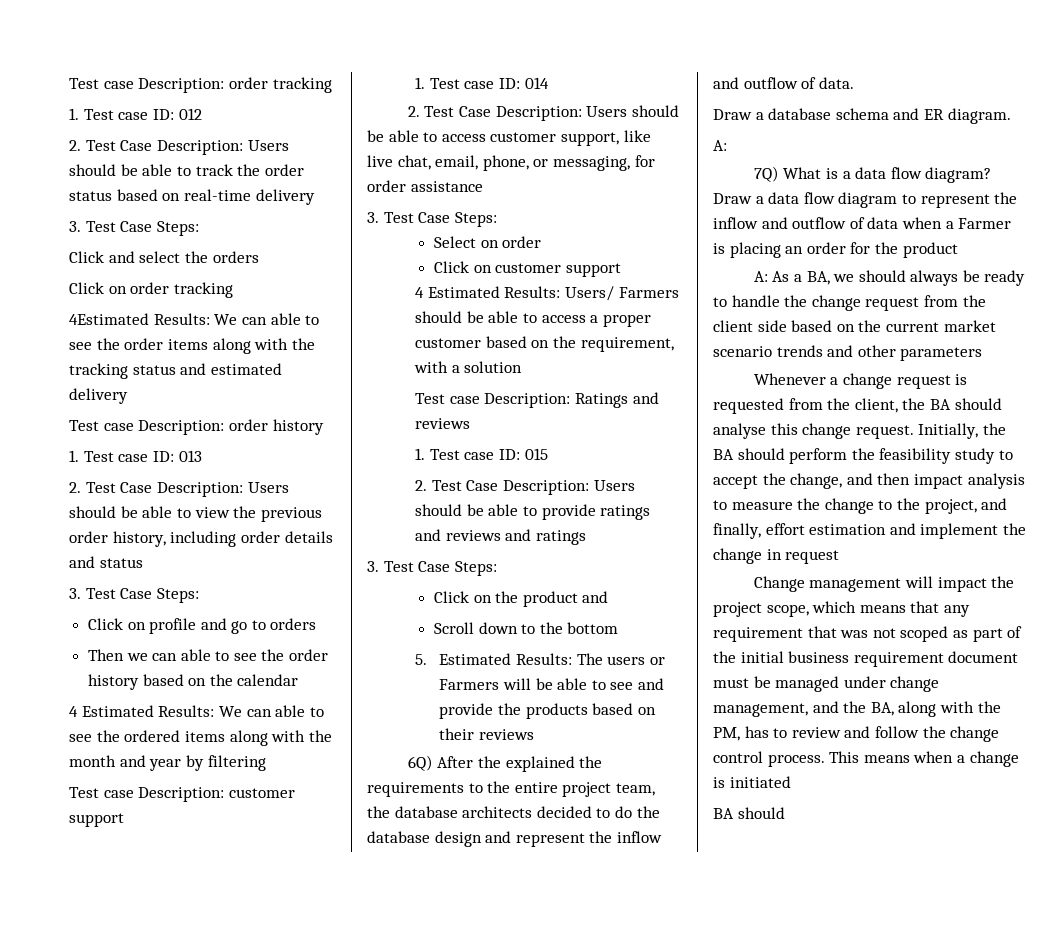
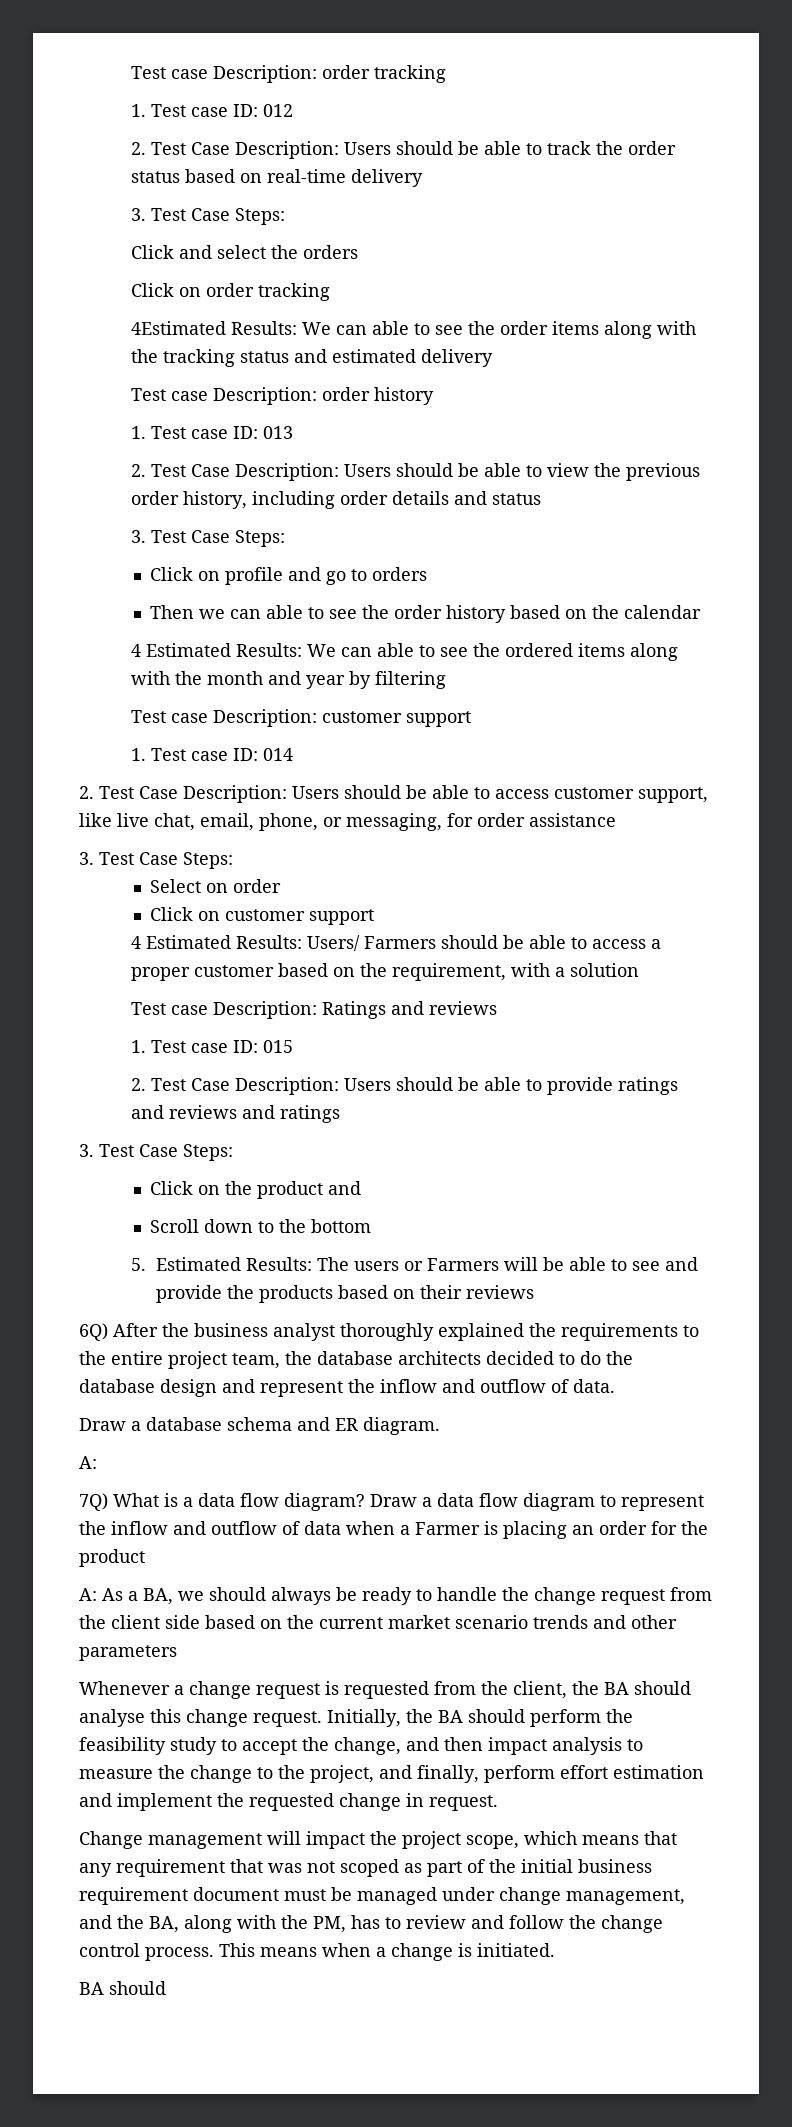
- 6Q) After the explained the requirements to the entire project team, the database architects decided to do the database design and represent the inflow and outflow of data.
+ 6Q) After the business analyst thoroughly explained the requirements to the entire project team, the database architects decided to do the database design and represent the inflow and outflow of data.
- Initially, the BA should perform the feasibility study to accept the change, and then impact analysis to measure the change to the project, and finally, effort estimation and implement the change in request
+ Initially, the BA should perform the feasibility study to accept the change, and then impact analysis to measure the change to the project, and finally, perform effort estimation and implement the requested change in request.
- This means when a change is initiated
+ This means when a change is initiated.

